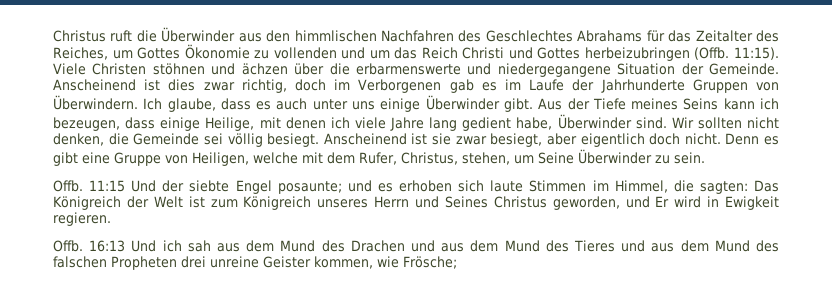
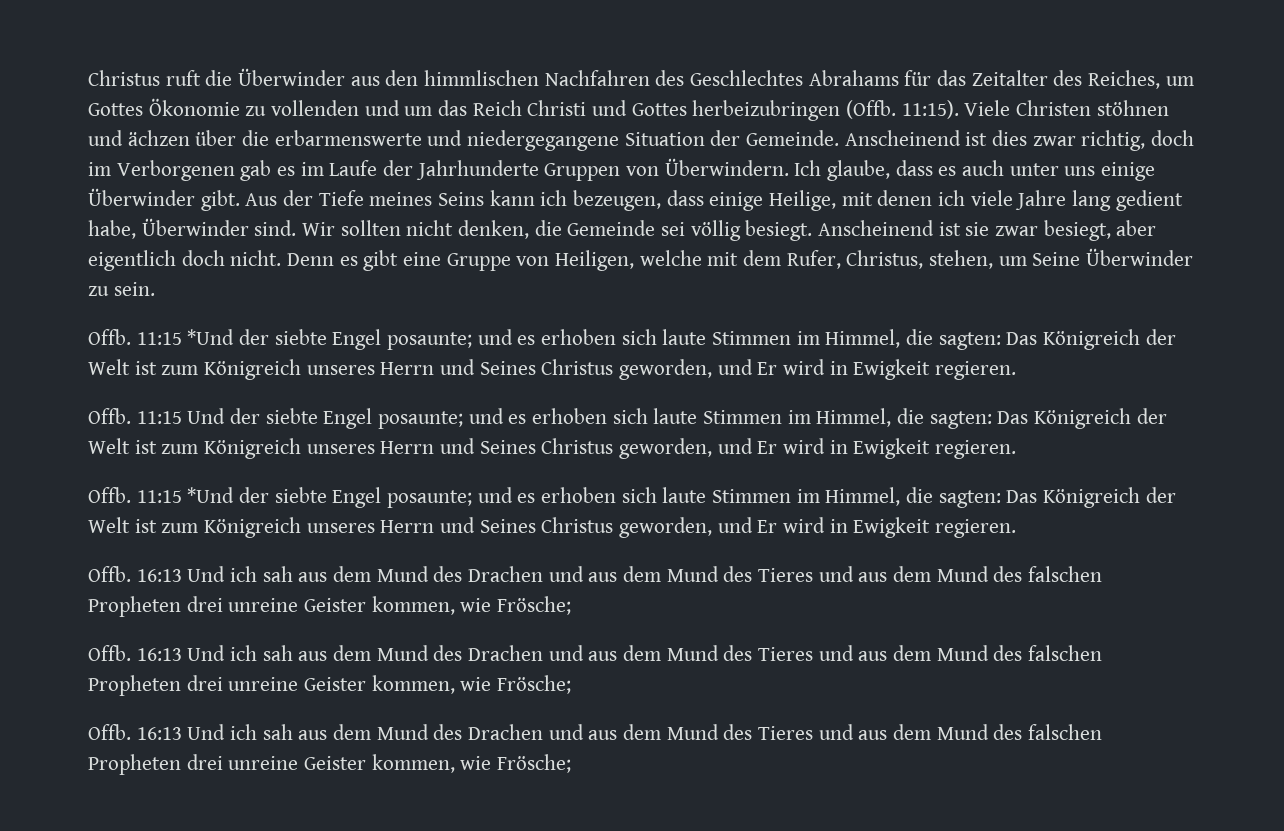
  Denn es gibt eine Gruppe von Heiligen, welche mit dem Rufer, Christus, stehen, um Seine Überwinder zu sein.
+ Offb. 11:15 *Und der siebte Engel posaunte; und es erhoben sich laute Stimmen im Himmel, die sagten: Das Königreich der Welt ist zum Königreich unseres Herrn und Seines Christus geworden, und Er wird in Ewigkeit regieren.
  11:15 Und der siebte Engel posaunte; und es erhoben sich laute Stimmen im Himmel, die sagten: Das Königreich der Welt ist zum Königreich unseres Herrn und Seines Christus geworden, und Er wird in Ewigkeit regieren.
+ Offb. 11:15 *Und der siebte Engel posaunte; und es erhoben sich laute Stimmen im Himmel, die sagten: Das Königreich der Welt ist zum Königreich unseres Herrn und Seines Christus geworden, und Er wird in Ewigkeit regieren.
+ Offb. 16:13 Und ich sah aus dem Mund des Drachen und aus dem Mund des Tieres und aus dem Mund des falschen Propheten drei unreine Geister kommen, wie Frösche;
+ Offb. 16:13 Und ich sah aus dem Mund des Drachen und aus dem Mund des Tieres und aus dem Mund des falschen Propheten drei unreine Geister kommen, wie Frösche;

